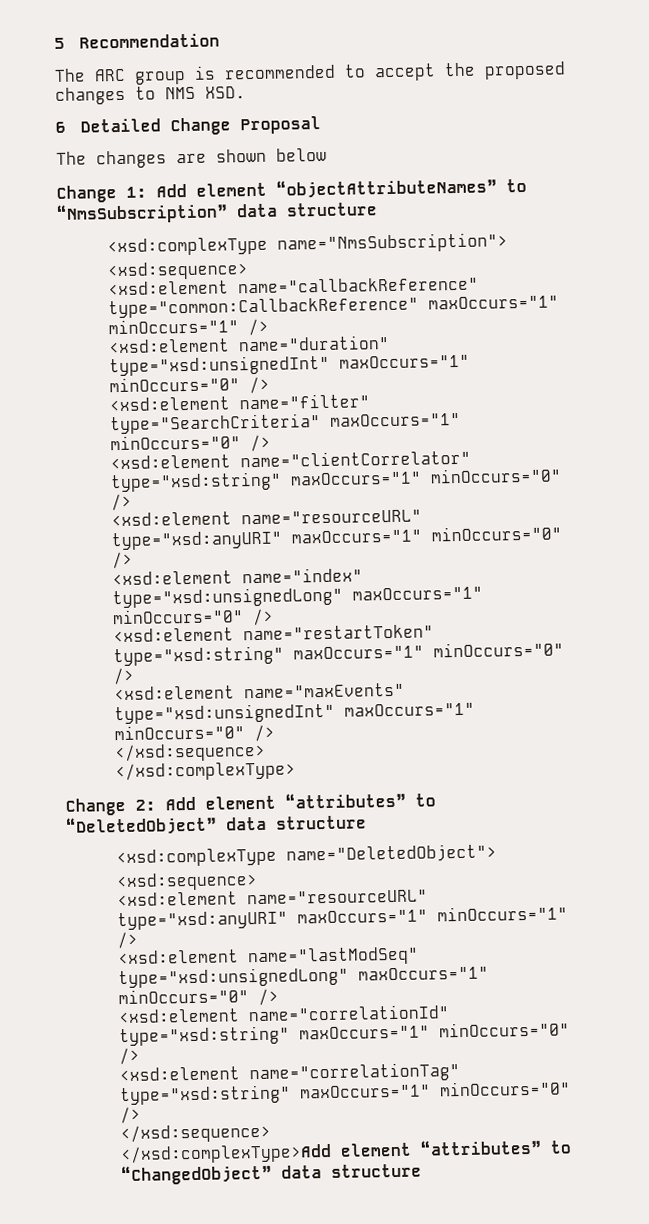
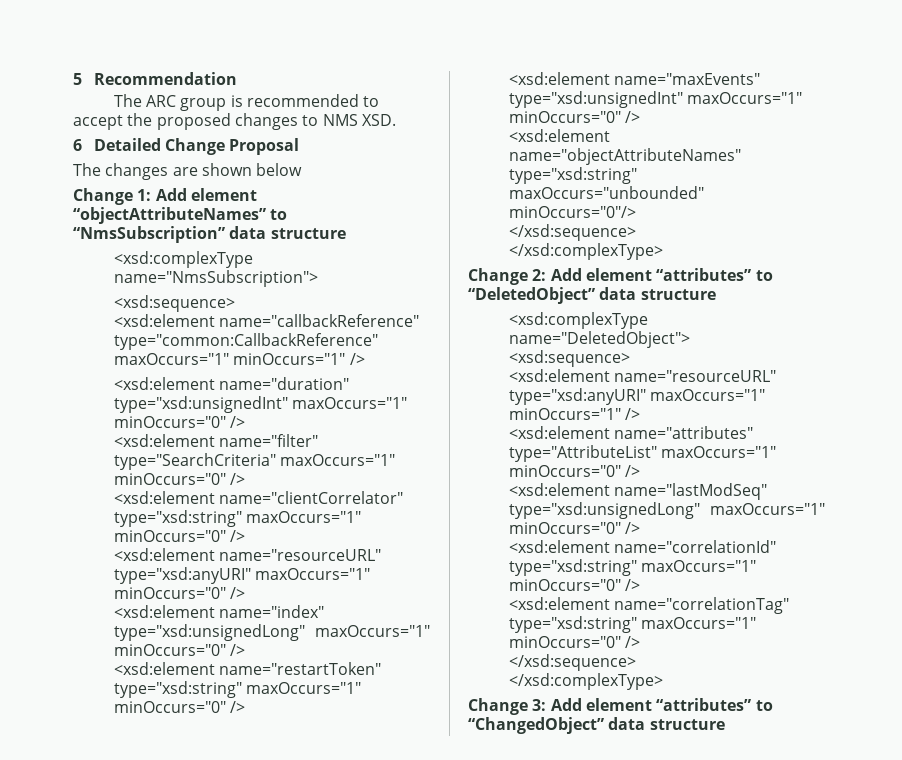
+ <xsd:element name="objectAttributeNames" type="xsd:string" maxOccurs="unbounded" minOccurs="0"/>
+ <xsd:element name="attributes" type="AttributeList" maxOccurs="1" minOccurs="0" />
  <xsd:element name="correlationTag" type="xsd:string" maxOccurs="1" minOccurs="0" />
  </xsd:sequence>
- </xsd:complexType>Add element “attributes” to “ChangedObject” data structure
+ </xsd:complexType>
+ Change 3: Add element “attributes” to “ChangedObject” data structure

